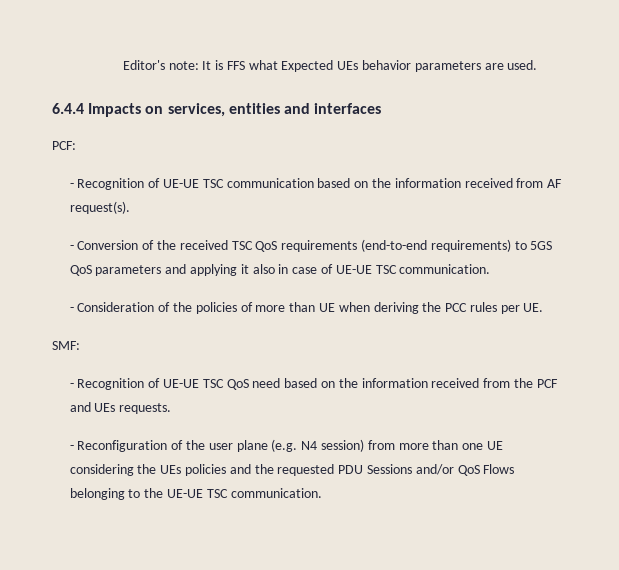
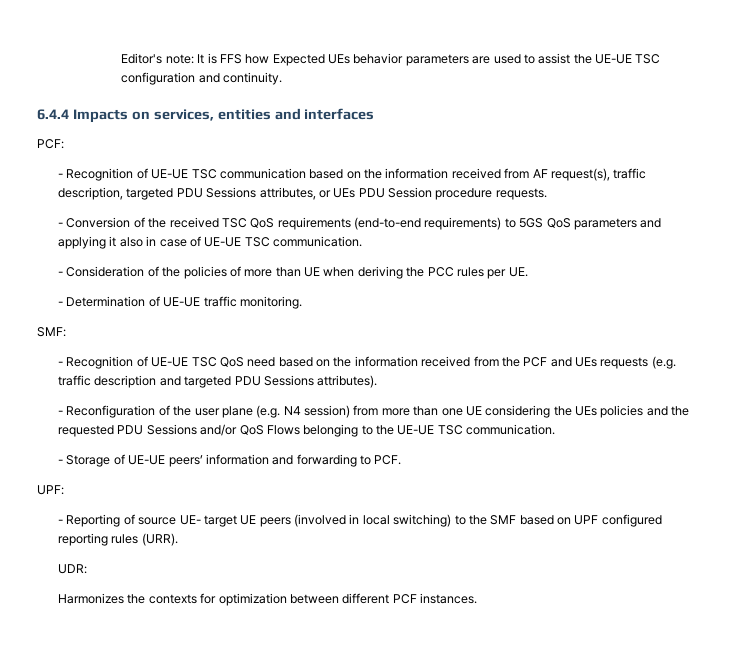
- Editor's note: It is FFS what Expected UEs behavior parameters are used.
+ Editor's note: It is FFS how Expected UEs behavior parameters are used to assist the UE-UE TSC configuration and continuity.
- - Recognition of UE-UE TSC communication based on the information received from AF request(s).
+ - Recognition of UE-UE TSC communication based on the information received from AF request(s), traffic description, targeted PDU Sessions attributes, or UEs PDU Session procedure requests.
+ - Determination of UE-UE traffic monitoring.
- - Recognition of UE-UE TSC QoS need based on the information received from the PCF and UEs requests.
+ - Recognition of UE-UE TSC QoS need based on the information received from the PCF and UEs requests (e.g. traffic description and targeted PDU Sessions attributes).
+ - Storage of UE-UE peers’ information and forwarding to PCF.
+ UPF:
+ - Reporting of source UE- target UE peers (involved in local switching) to the SMF based on UPF configured reporting rules (URR).
+ UDR:
+ Harmonizes the contexts for optimization between different PCF instances.

